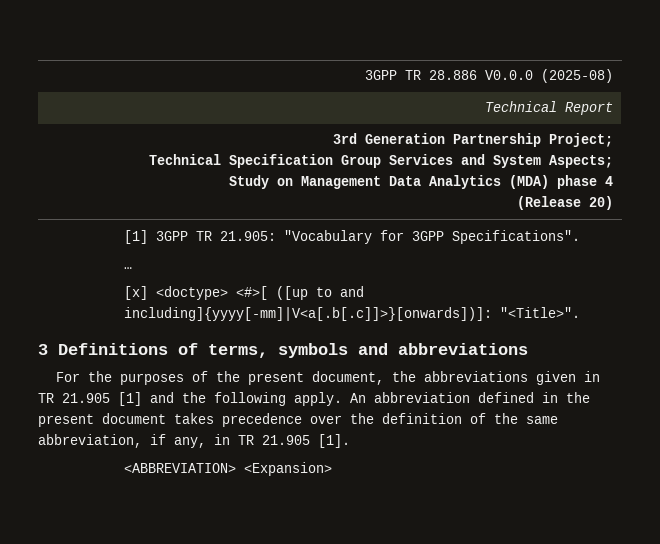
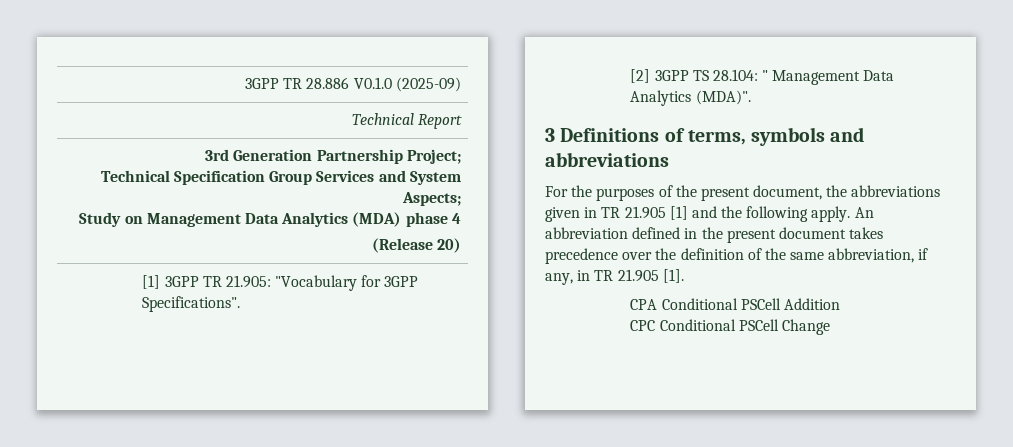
- 3GPP TR 28.886 V0.0.0 (2025-08)
+ 3GPP TR 28.886 V0.1.0 (2025-09)
- …
- [x] <doctype> <#>[ ([up to and including]{yyyy[-mm]|V<a[.b[.c]]>}[onwards])]: "<Title>".
+ [2] 3GPP TS 28.104: " Management Data Analytics (MDA)".
- <ABBREVIATION> <Expansion>
+ CPA Conditional PSCell Addition
+ CPC Conditional PSCell Change

